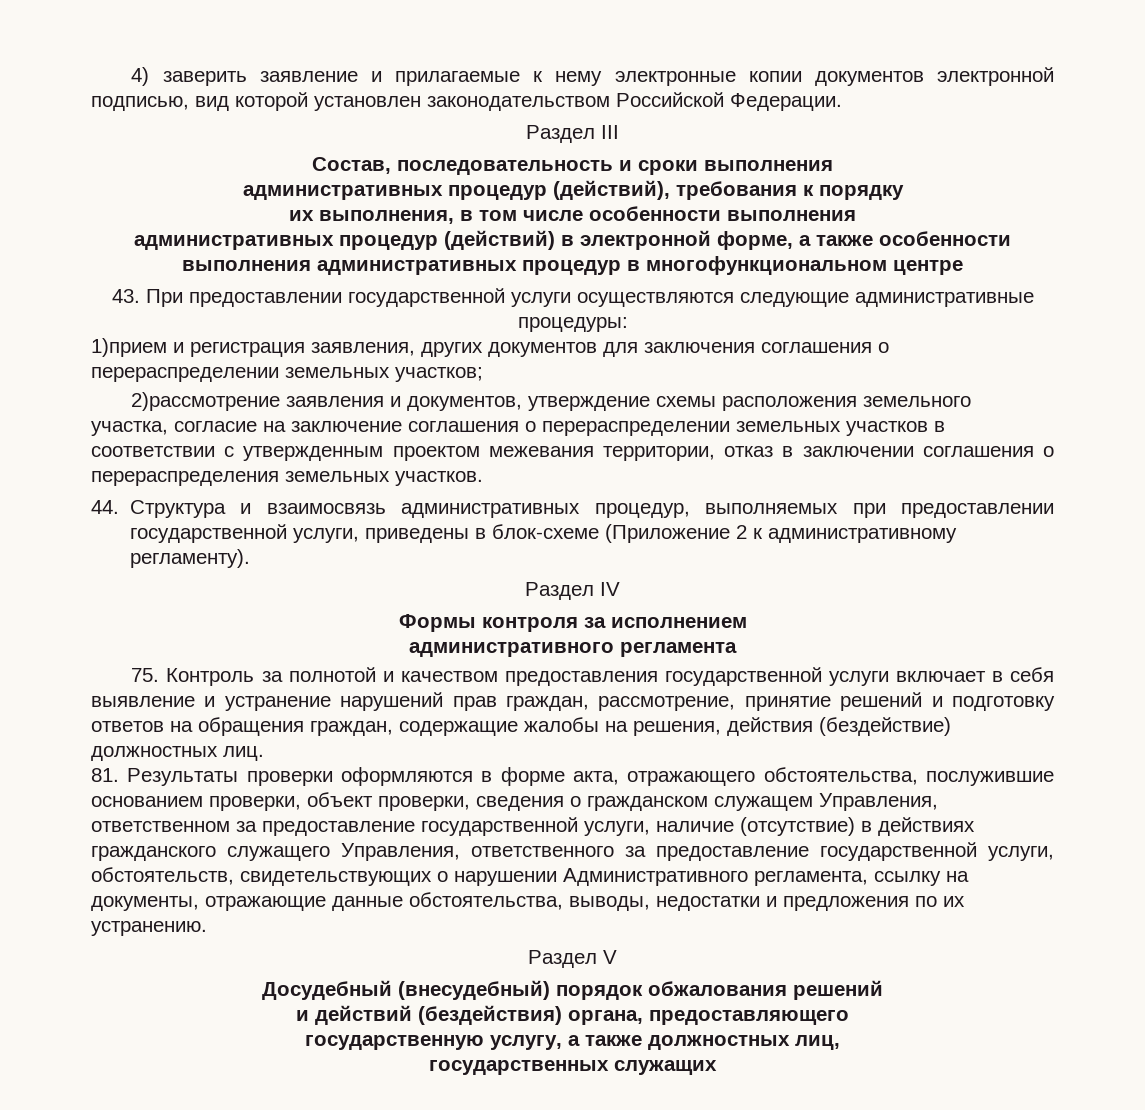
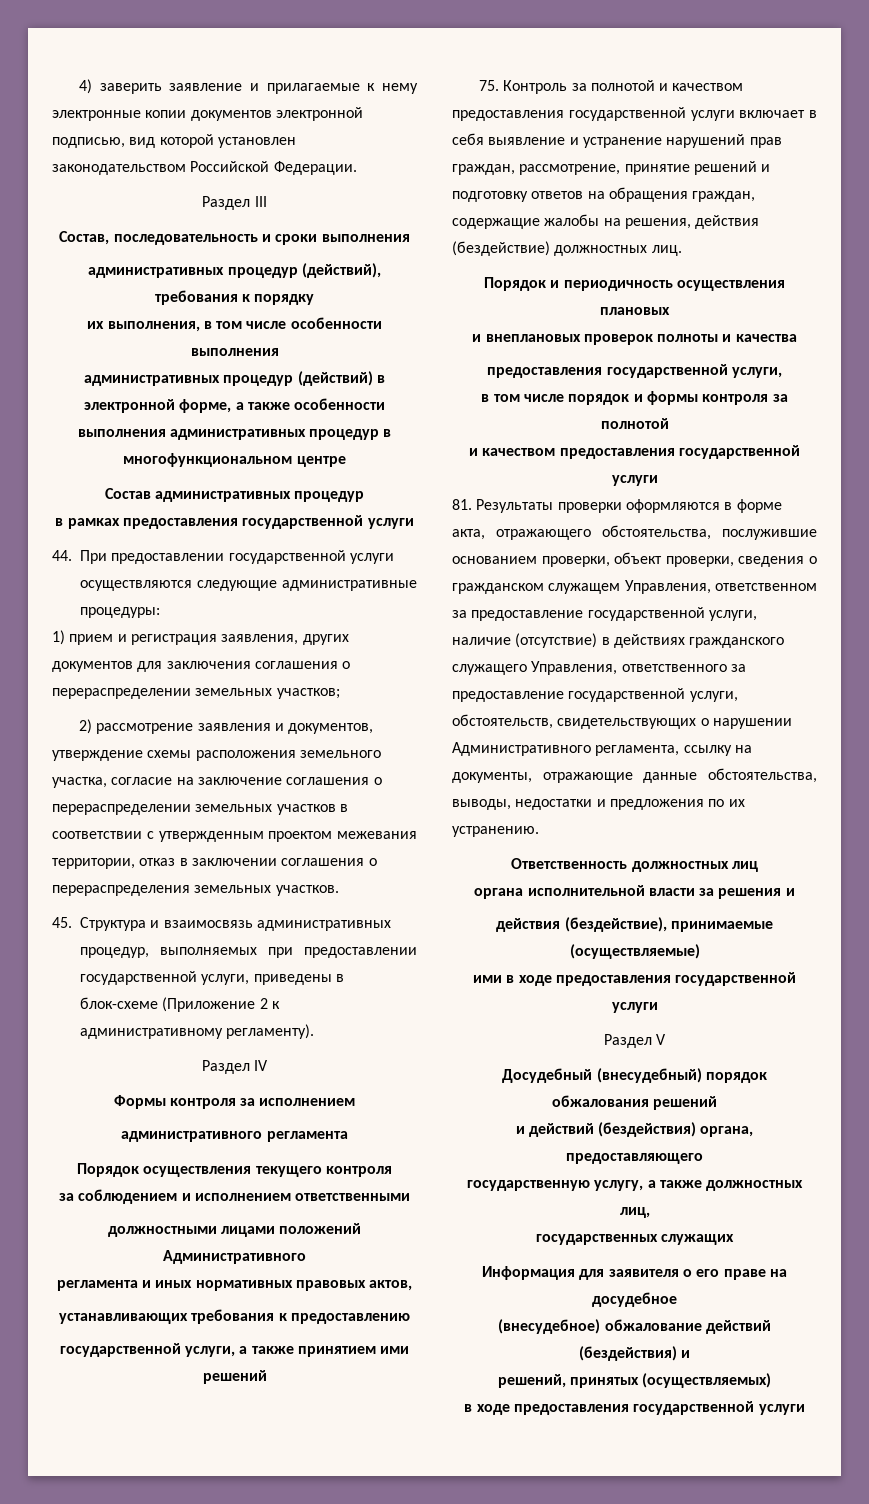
- 43. При предоставлении государственной услуги осуществляются следующие административные процедуры:
+ Состав административных процедур
+ в рамках предоставления государственной услуги
+ 44. При предоставлении государственной услуги осуществляются следующие административные процедуры:
- 1)прием и регистрация заявления, других документов для заключения соглашения о перераспределении земельных участков;
+ 1) прием и регистрация заявления, других документов для заключения соглашения о перераспределении земельных участков;
- 2)рассмотрение заявления и документов, утверждение схемы расположения земельного участка, согласие на заключение соглашения о перераспределении земельных участков в соответствии с утвержденным проектом межевания территории, отказ в заключении соглашения о перераспределения земельных участков.
+ 2) рассмотрение заявления и документов, утверждение схемы расположения земельного участка, согласие на заключение соглашения о перераспределении земельных участков в соответствии с утвержденным проектом межевания территории, отказ в заключении соглашения о перераспределения земельных участков.
- 44. Структура и взаимосвязь административных процедур, выполняемых при предоставлении государственной услуги, приведены в блок-схеме (Приложение 2 к административному регламенту).
+ 45. Структура и взаимосвязь административных процедур, выполняемых при предоставлении государственной услуги, приведены в блок-схеме (Приложение 2 к административному регламенту).
+ Порядок осуществления текущего контроля
+ за соблюдением и исполнением ответственными
+ должностными лицами положений Административного
+ регламента и иных нормативных правовых актов,
+ устанавливающих требования к предоставлению
+ государственной услуги, а также принятием ими решений
+ Порядок и периодичность осуществления плановых
+ и внеплановых проверок полноты и качества
+ предоставления государственной услуги,
+ в том числе порядок и формы контроля за полнотой
+ и качеством предоставления государственной услуги
+ Ответственность должностных лиц
+ органа исполнительной власти за решения и
+ действия (бездействие), принимаемые (осуществляемые)
+ ими в ходе предоставления государственной услуги
+ Информация для заявителя о его праве на досудебное
+ (внесудебное) обжалование действий (бездействия) и
+ решений, принятых (осуществляемых)
+ в ходе предоставления государственной услуги

